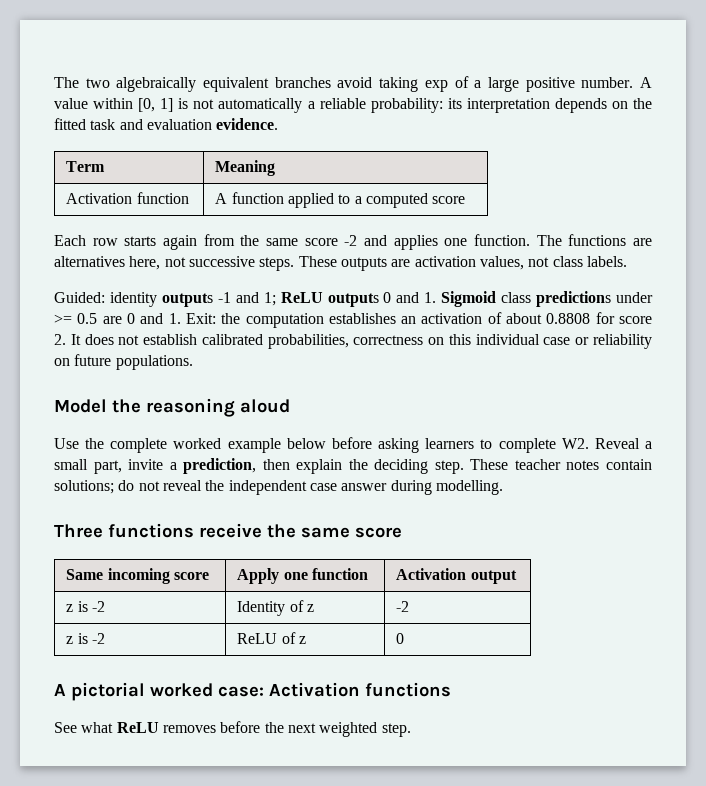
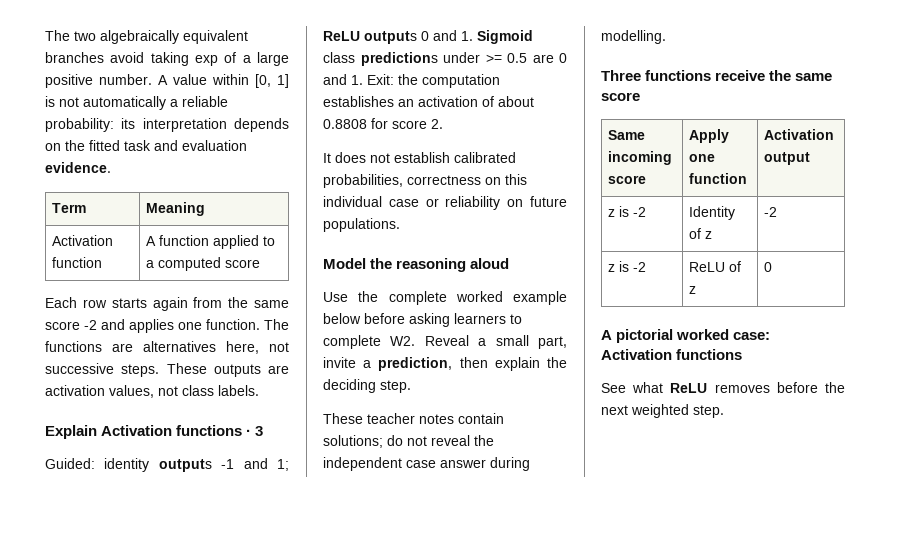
+ Explain Activation functions · 3
- Guided: identity outputs -1 and 1; ReLU outputs 0 and 1. Sigmoid class predictions under >= 0.5 are 0 and 1. Exit: the computation establishes an activation of about 0.8808 for score 2. It does not establish calibrated probabilities, correctness on this individual case or reliability on future populations.
+ Guided: identity outputs -1 and 1; ReLU outputs 0 and 1. Sigmoid class predictions under >= 0.5 are 0 and 1. Exit: the computation establishes an activation of about 0.8808 for score 2.
+ It does not establish calibrated probabilities, correctness on this individual case or reliability on future populations.
- Use the complete worked example below before asking learners to complete W2. Reveal a small part, invite a prediction, then explain the deciding step. These teacher notes contain solutions; do not reveal the independent case answer during modelling.
+ Use the complete worked example below before asking learners to complete W2. Reveal a small part, invite a prediction, then explain the deciding step.
+ These teacher notes contain solutions; do not reveal the independent case answer during modelling.

